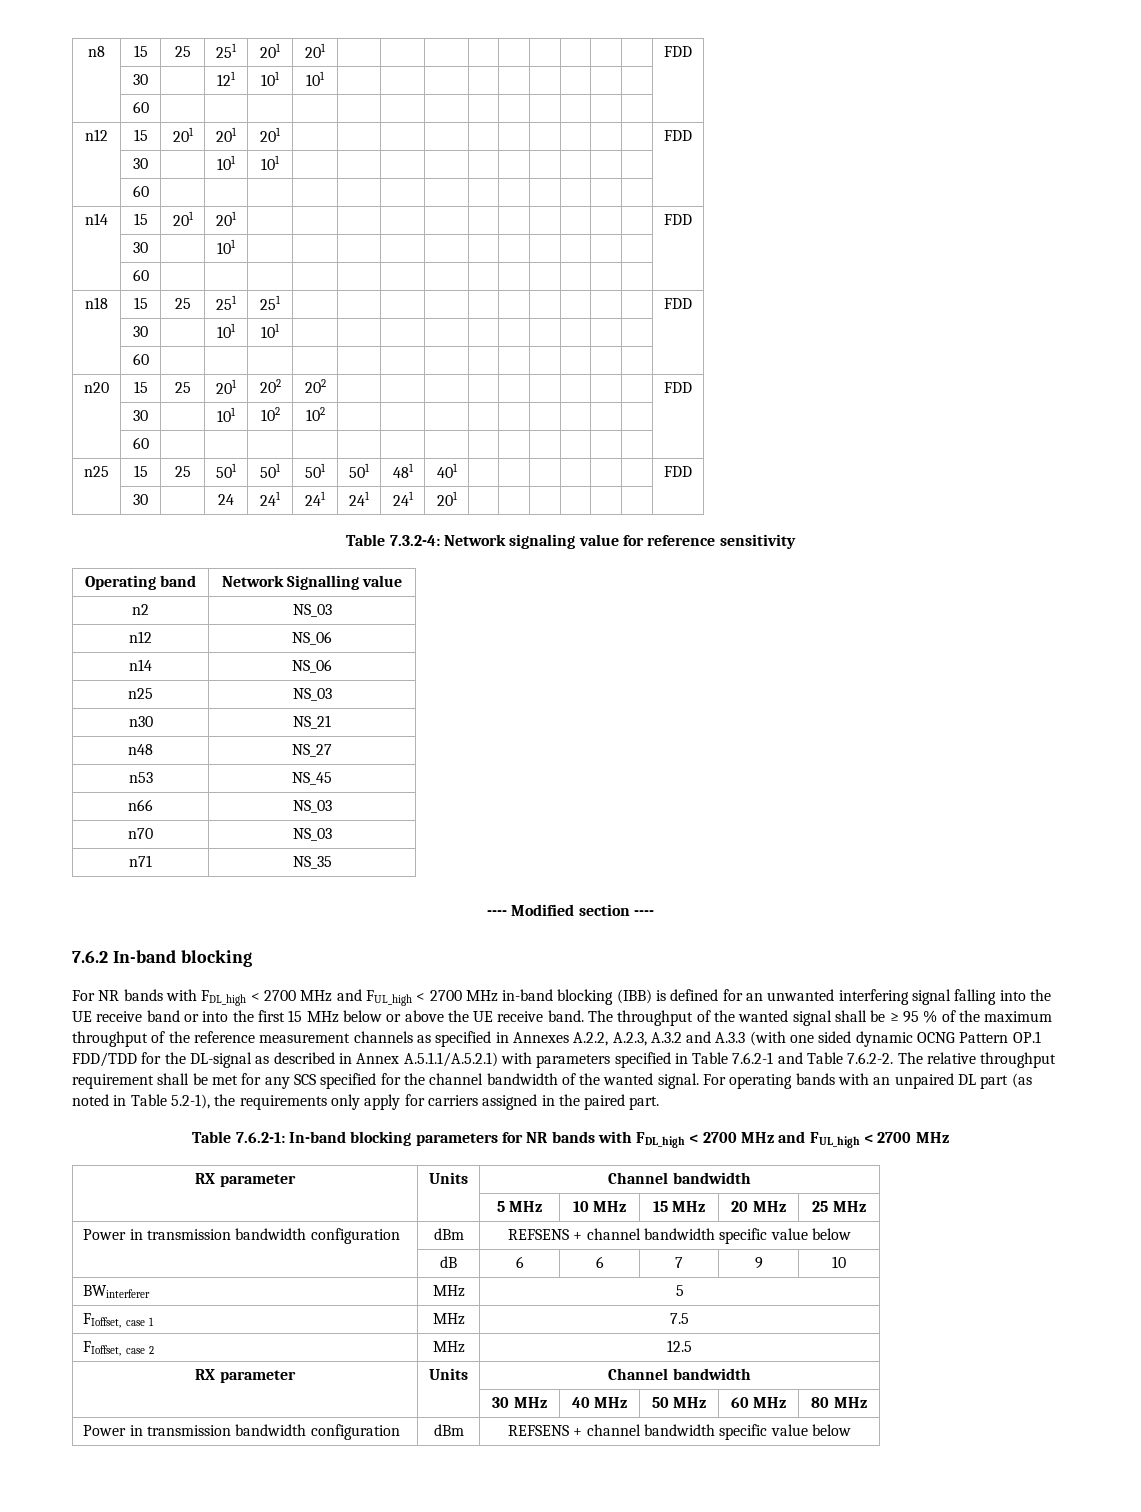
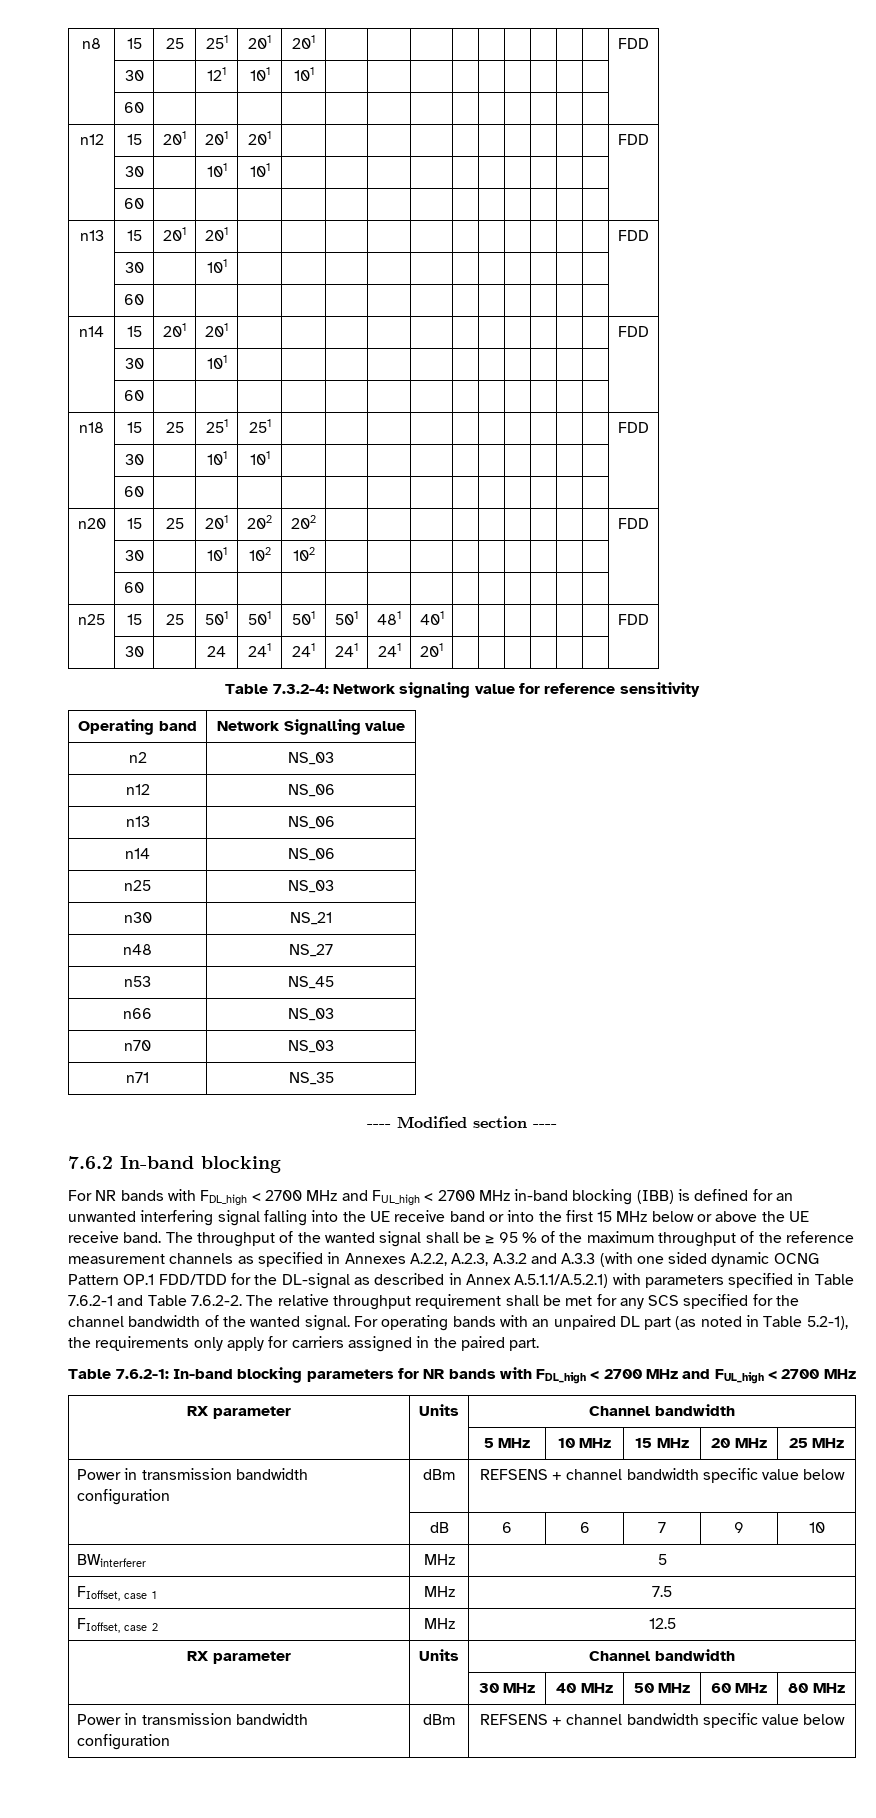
+ n13 | 15 | 201 | 201 | | | | | | | | | | | | FDD
+ | 30 | | 101 | | | | | | | | | | | |
+ | 60 | | | | | | | | | | | | | |
+ n13 | NS_06

